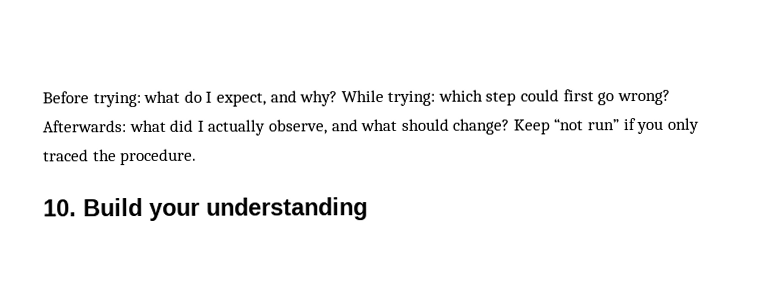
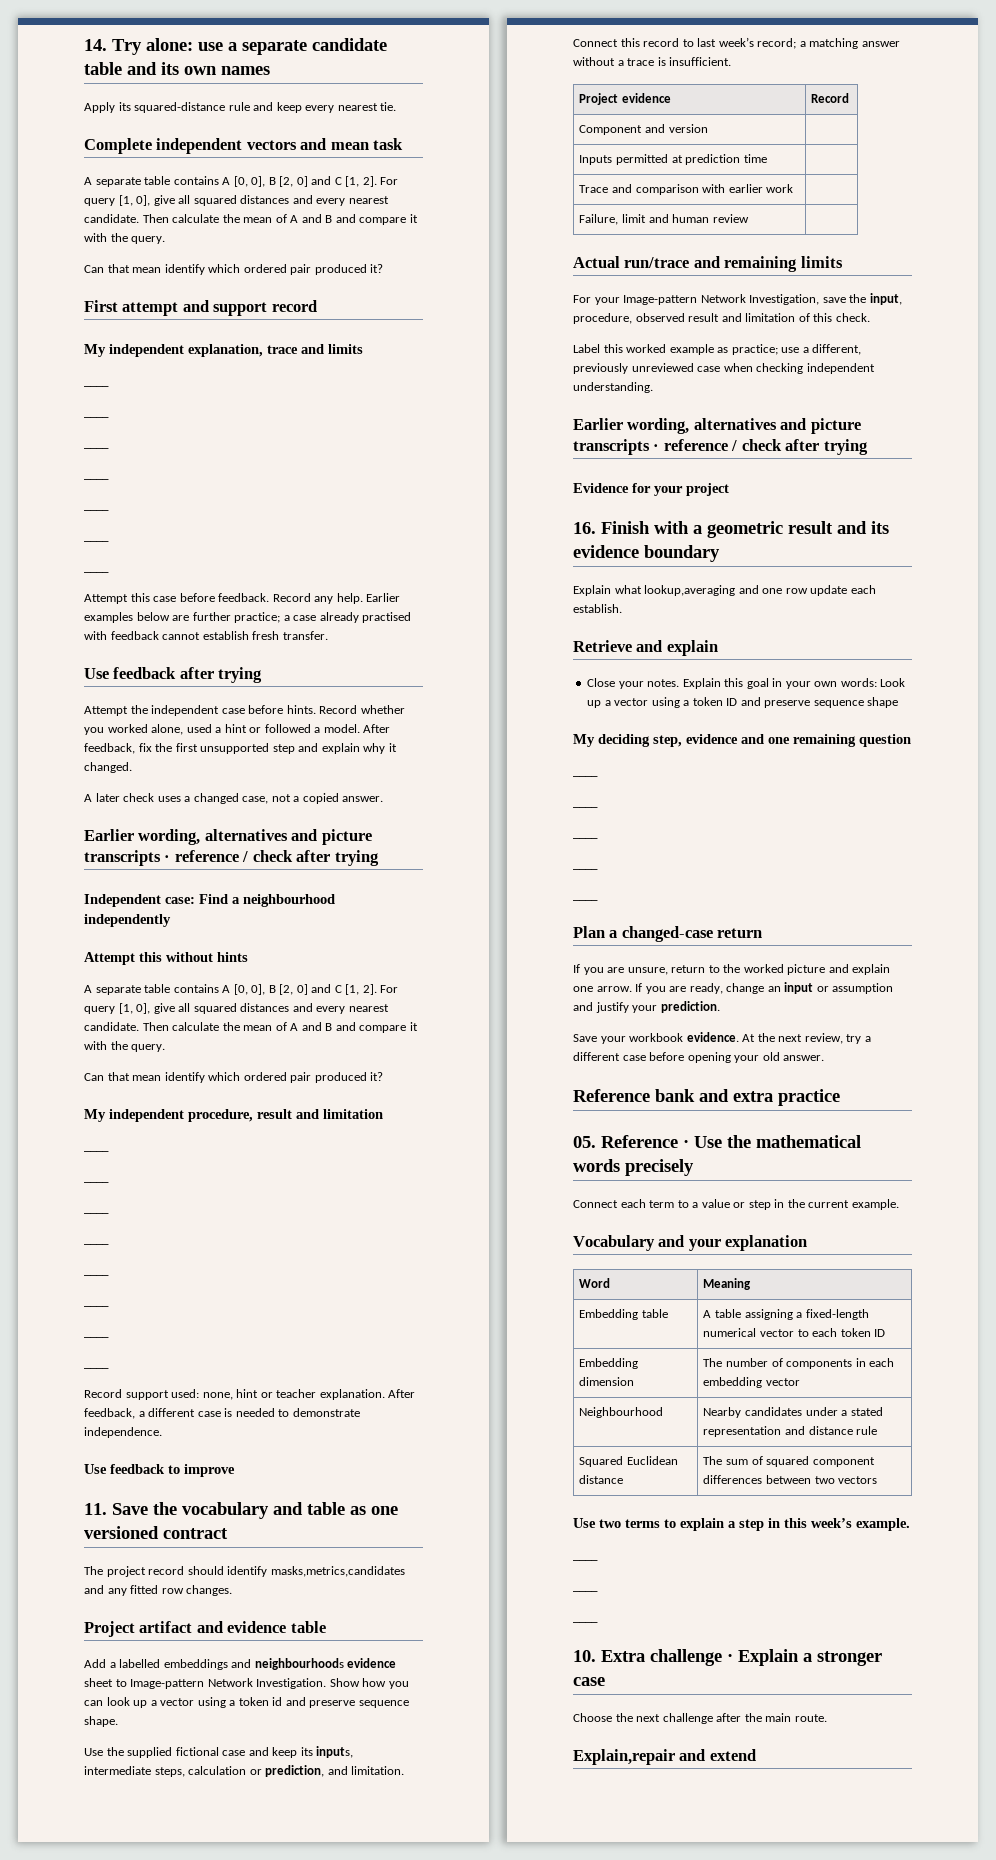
- Before trying: what do I expect, and why? While trying: which step could first go wrong? Afterwards: what did I actually observe, and what should change? Keep “not run” if you only traced the procedure.
- 10. Build your understanding
+ 14. Try alone: use a separate candidate table and its own names
+ Apply its squared-distance rule and keep every nearest tie.
+ Complete independent vectors and mean task
+ A separate table contains A [0, 0], B [2, 0] and C [1, 2]. For query [1, 0], give all squared distances and every nearest candidate. Then calculate the mean of A and B and compare it with the query.
+ Can that mean identify which ordered pair produced it?
+ First attempt and support record
+ My independent explanation, trace and limits
+ ____
+ ____
+ ____
+ ____
+ ____
+ ____
+ ____
+ Attempt this case before feedback. Record any help. Earlier examples below are further practice; a case already practised with feedback cannot establish fresh transfer.
+ Use feedback after trying
+ Attempt the independent case before hints. Record whether you worked alone, used a hint or followed a model. After feedback, fix the first unsupported step and explain why it changed.
+ A later check uses a changed case, not a copied answer.
+ Earlier wording, alternatives and picture transcripts · reference / check after trying
+ Independent case: Find a neighbourhood independently
+ Attempt this without hints
+ A separate table contains A [0, 0], B [2, 0] and C [1, 2]. For query [1, 0], give all squared distances and every nearest candidate. Then calculate the mean of A and B and compare it with the query.
+ Can that mean identify which ordered pair produced it?
+ My independent procedure, result and limitation
+ ____
+ ____
+ ____
+ ____
+ ____
+ ____
+ ____
+ ____
+ Record support used: none, hint or teacher explanation. After feedback, a different case is needed to demonstrate independence.
+ Use feedback to improve
+ 11. Save the vocabulary and table as one versioned contract
+ The project record should identify masks,metrics,candidates and any fitted row changes.
+ Project artifact and evidence table
+ Add a labelled embeddings and neighbourhoods evidence sheet to Image-pattern Network Investigation. Show how you can look up a vector using a token id and preserve sequence shape.
+ Use the supplied fictional case and keep its inputs, intermediate steps, calculation or prediction, and limitation. Connect this record to last week’s record; a matching answer without a trace is insufficient.
+ Project evidence | Record
+ Component and version |
+ Inputs permitted at prediction time |
+ Trace and comparison with earlier work |
+ Failure, limit and human review |
+ Actual run/trace and remaining limits
+ For your Image-pattern Network Investigation, save the input, procedure, observed result and limitation of this check.
+ Label this worked example as practice; use a different, previously unreviewed case when checking independent understanding.
+ Earlier wording, alternatives and picture transcripts · reference / check after trying
+ Evidence for your project
+ 16. Finish with a geometric result and its evidence boundary
+ Explain what lookup,averaging and one row update each establish.
+ Retrieve and explain
+ Close your notes. Explain this goal in your own words: Look up a vector using a token ID and preserve sequence shape
+ My deciding step, evidence and one remaining question
+ ____
+ ____
+ ____
+ ____
+ ____
+ Plan a changed-case return
+ If you are unsure, return to the worked picture and explain one arrow. If you are ready, change an input or assumption and justify your prediction.
+ Save your workbook evidence. At the next review, try a different case before opening your old answer.
+ Reference bank and extra practice
+ 05. Reference · Use the mathematical words precisely
+ Connect each term to a value or step in the current example.
+ Vocabulary and your explanation
+ Word | Meaning
+ Embedding table | A table assigning a fixed-length numerical vector to each token ID
+ Embedding dimension | The number of components in each embedding vector
+ Neighbourhood | Nearby candidates under a stated representation and distance rule
+ Squared Euclidean distance | The sum of squared component differences between two vectors
+ Use two terms to explain a step in this week’s example.
+ ____
+ ____
+ ____
+ 10. Extra challenge · Explain a stronger case
+ Choose the next challenge after the main route.
+ Explain,repair and extend

